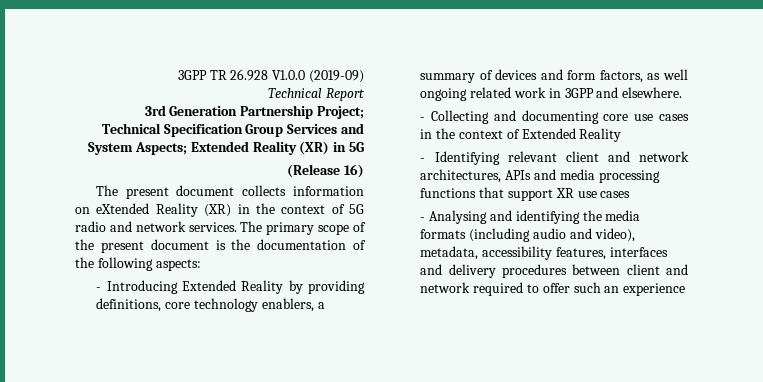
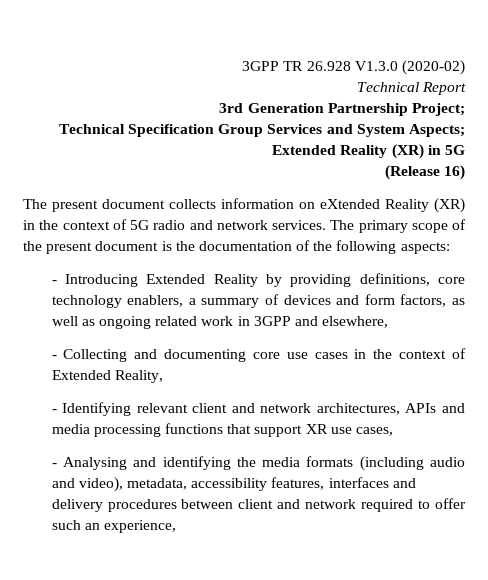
- 3GPP TR 26.928 V1.0.0 (2019-09)
+ 3GPP TR 26.928 V1.3.0 (2020-02)
- - Introducing Extended Reality by providing definitions, core technology enablers, a summary of devices and form factors, as well ongoing related work in 3GPP and elsewhere.
+ - Introducing Extended Reality by providing definitions, core technology enablers, a summary of devices and form factors, as well as ongoing related work in 3GPP and elsewhere,
- - Collecting and documenting core use cases in the context of Extended Reality
+ - Collecting and documenting core use cases in the context of Extended Reality,
- - Identifying relevant client and network architectures, APIs and media processing functions that support XR use cases
+ - Identifying relevant client and network architectures, APIs and media processing functions that support XR use cases,
- - Analysing and identifying the media formats (including audio and video), metadata, accessibility features, interfaces and delivery procedures between client and network required to offer such an experience
+ - Analysing and identifying the media formats (including audio and video), metadata, accessibility features, interfaces and delivery procedures between client and network required to offer such an experience,

